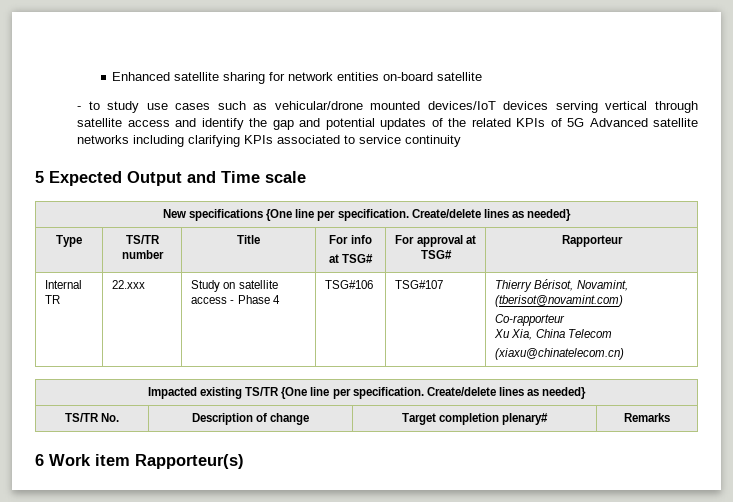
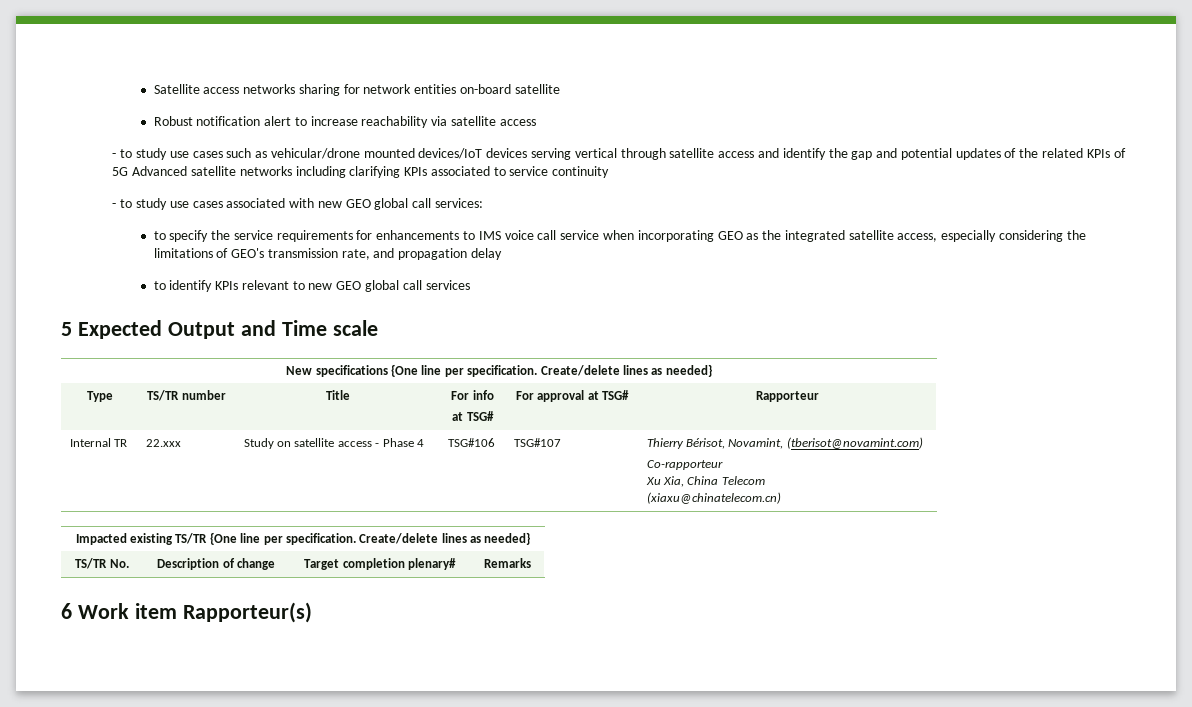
- Enhanced satellite sharing for network entities on-board satellite
+ Satellite access networks sharing for network entities on-board satellite
+ Robust notification alert to increase reachability via satellite access
+ - to study use cases associated with new GEO global call services:
+ to specify the service requirements for enhancements to IMS voice call service when incorporating GEO as the integrated satellite access, especially considering the limitations of GEO's transmission rate, and propagation delay
+ to identify KPIs relevant to new GEO global call services

